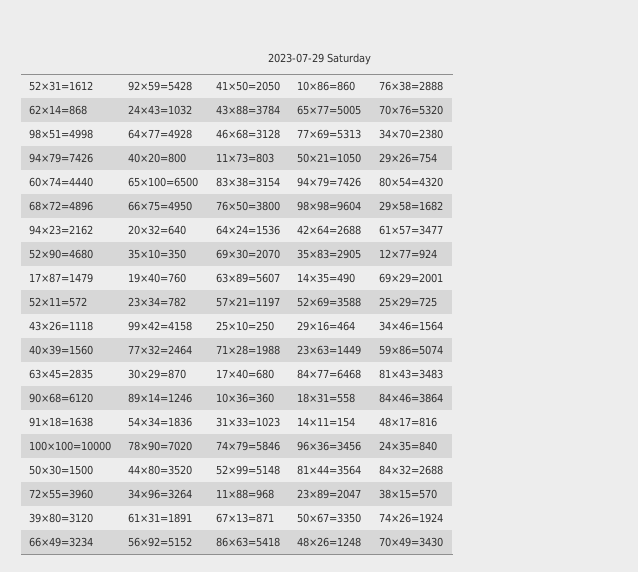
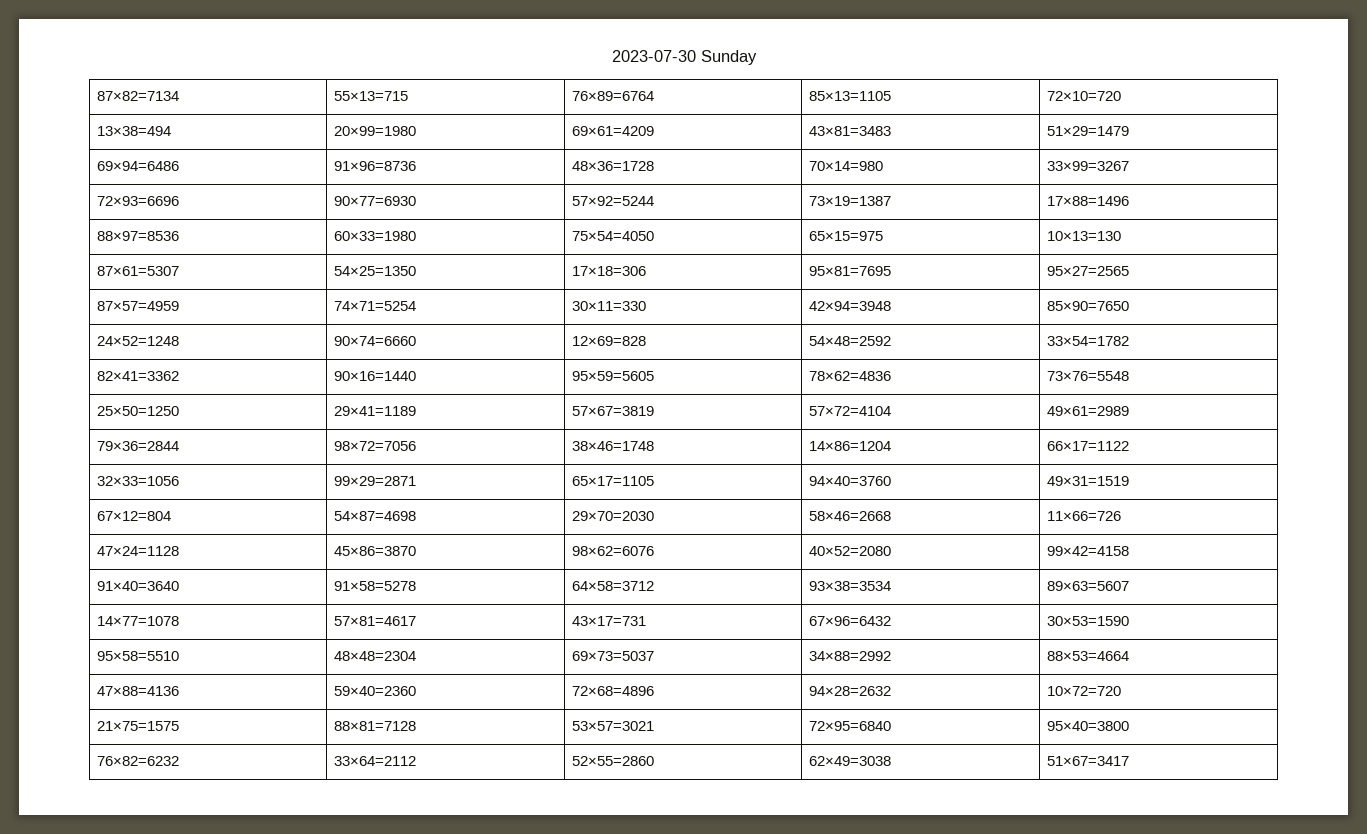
- 2023-07-29 Saturday
- 52×31=1612 | 92×59=5428 | 41×50=2050 | 10×86=860 | 76×38=2888
- 62×14=868 | 24×43=1032 | 43×88=3784 | 65×77=5005 | 70×76=5320
- 98×51=4998 | 64×77=4928 | 46×68=3128 | 77×69=5313 | 34×70=2380
- 94×79=7426 | 40×20=800 | 11×73=803 | 50×21=1050 | 29×26=754
- 60×74=4440 | 65×100=6500 | 83×38=3154 | 94×79=7426 | 80×54=4320
- 68×72=4896 | 66×75=4950 | 76×50=3800 | 98×98=9604 | 29×58=1682
- 94×23=2162 | 20×32=640 | 64×24=1536 | 42×64=2688 | 61×57=3477
- 52×90=4680 | 35×10=350 | 69×30=2070 | 35×83=2905 | 12×77=924
- 17×87=1479 | 19×40=760 | 63×89=5607 | 14×35=490 | 69×29=2001
- 52×11=572 | 23×34=782 | 57×21=1197 | 52×69=3588 | 25×29=725
- 43×26=1118 | 99×42=4158 | 25×10=250 | 29×16=464 | 34×46=1564
- 40×39=1560 | 77×32=2464 | 71×28=1988 | 23×63=1449 | 59×86=5074
- 63×45=2835 | 30×29=870 | 17×40=680 | 84×77=6468 | 81×43=3483
- 90×68=6120 | 89×14=1246 | 10×36=360 | 18×31=558 | 84×46=3864
- 91×18=1638 | 54×34=1836 | 31×33=1023 | 14×11=154 | 48×17=816
- 100×100=10000 | 78×90=7020 | 74×79=5846 | 96×36=3456 | 24×35=840
- 50×30=1500 | 44×80=3520 | 52×99=5148 | 81×44=3564 | 84×32=2688
- 72×55=3960 | 34×96=3264 | 11×88=968 | 23×89=2047 | 38×15=570
- 39×80=3120 | 61×31=1891 | 67×13=871 | 50×67=3350 | 74×26=1924
- 66×49=3234 | 56×92=5152 | 86×63=5418 | 48×26=1248 | 70×49=3430
+ 2023-07-30 Sunday
+ 87×82=7134 | 55×13=715 | 76×89=6764 | 85×13=1105 | 72×10=720
+ 13×38=494 | 20×99=1980 | 69×61=4209 | 43×81=3483 | 51×29=1479
+ 69×94=6486 | 91×96=8736 | 48×36=1728 | 70×14=980 | 33×99=3267
+ 72×93=6696 | 90×77=6930 | 57×92=5244 | 73×19=1387 | 17×88=1496
+ 88×97=8536 | 60×33=1980 | 75×54=4050 | 65×15=975 | 10×13=130
+ 87×61=5307 | 54×25=1350 | 17×18=306 | 95×81=7695 | 95×27=2565
+ 87×57=4959 | 74×71=5254 | 30×11=330 | 42×94=3948 | 85×90=7650
+ 24×52=1248 | 90×74=6660 | 12×69=828 | 54×48=2592 | 33×54=1782
+ 82×41=3362 | 90×16=1440 | 95×59=5605 | 78×62=4836 | 73×76=5548
+ 25×50=1250 | 29×41=1189 | 57×67=3819 | 57×72=4104 | 49×61=2989
+ 79×36=2844 | 98×72=7056 | 38×46=1748 | 14×86=1204 | 66×17=1122
+ 32×33=1056 | 99×29=2871 | 65×17=1105 | 94×40=3760 | 49×31=1519
+ 67×12=804 | 54×87=4698 | 29×70=2030 | 58×46=2668 | 11×66=726
+ 47×24=1128 | 45×86=3870 | 98×62=6076 | 40×52=2080 | 99×42=4158
+ 91×40=3640 | 91×58=5278 | 64×58=3712 | 93×38=3534 | 89×63=5607
+ 14×77=1078 | 57×81=4617 | 43×17=731 | 67×96=6432 | 30×53=1590
+ 95×58=5510 | 48×48=2304 | 69×73=5037 | 34×88=2992 | 88×53=4664
+ 47×88=4136 | 59×40=2360 | 72×68=4896 | 94×28=2632 | 10×72=720
+ 21×75=1575 | 88×81=7128 | 53×57=3021 | 72×95=6840 | 95×40=3800
+ 76×82=6232 | 33×64=2112 | 52×55=2860 | 62×49=3038 | 51×67=3417

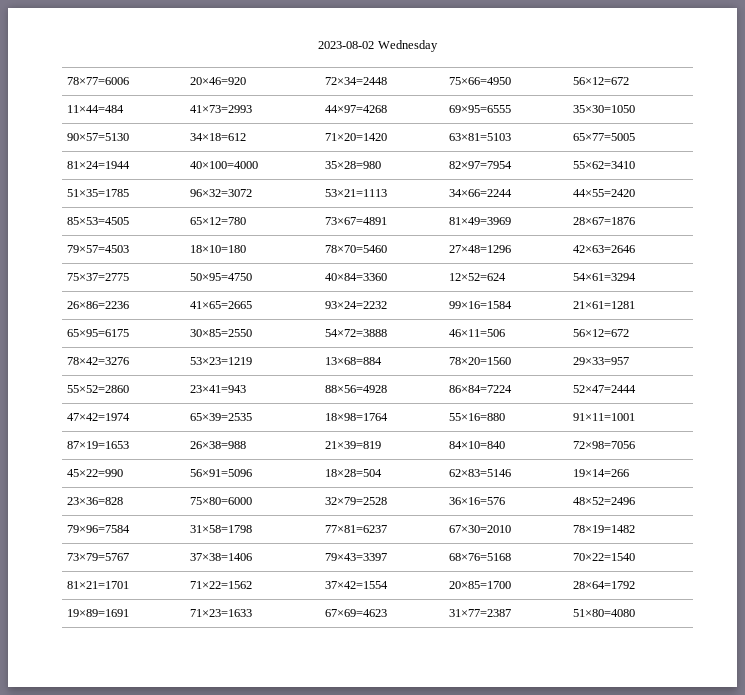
- 2023-07-30 Sunday
- 87×82=7134 | 55×13=715 | 76×89=6764 | 85×13=1105 | 72×10=720
- 13×38=494 | 20×99=1980 | 69×61=4209 | 43×81=3483 | 51×29=1479
- 69×94=6486 | 91×96=8736 | 48×36=1728 | 70×14=980 | 33×99=3267
- 72×93=6696 | 90×77=6930 | 57×92=5244 | 73×19=1387 | 17×88=1496
- 88×97=8536 | 60×33=1980 | 75×54=4050 | 65×15=975 | 10×13=130
- 87×61=5307 | 54×25=1350 | 17×18=306 | 95×81=7695 | 95×27=2565
- 87×57=4959 | 74×71=5254 | 30×11=330 | 42×94=3948 | 85×90=7650
- 24×52=1248 | 90×74=6660 | 12×69=828 | 54×48=2592 | 33×54=1782
- 82×41=3362 | 90×16=1440 | 95×59=5605 | 78×62=4836 | 73×76=5548
- 25×50=1250 | 29×41=1189 | 57×67=3819 | 57×72=4104 | 49×61=2989
- 79×36=2844 | 98×72=7056 | 38×46=1748 | 14×86=1204 | 66×17=1122
- 32×33=1056 | 99×29=2871 | 65×17=1105 | 94×40=3760 | 49×31=1519
- 67×12=804 | 54×87=4698 | 29×70=2030 | 58×46=2668 | 11×66=726
- 47×24=1128 | 45×86=3870 | 98×62=6076 | 40×52=2080 | 99×42=4158
- 91×40=3640 | 91×58=5278 | 64×58=3712 | 93×38=3534 | 89×63=5607
- 14×77=1078 | 57×81=4617 | 43×17=731 | 67×96=6432 | 30×53=1590
- 95×58=5510 | 48×48=2304 | 69×73=5037 | 34×88=2992 | 88×53=4664
- 47×88=4136 | 59×40=2360 | 72×68=4896 | 94×28=2632 | 10×72=720
- 21×75=1575 | 88×81=7128 | 53×57=3021 | 72×95=6840 | 95×40=3800
- 76×82=6232 | 33×64=2112 | 52×55=2860 | 62×49=3038 | 51×67=3417
+ 2023-08-02 Wednesday
+ 78×77=6006 | 20×46=920 | 72×34=2448 | 75×66=4950 | 56×12=672
+ 11×44=484 | 41×73=2993 | 44×97=4268 | 69×95=6555 | 35×30=1050
+ 90×57=5130 | 34×18=612 | 71×20=1420 | 63×81=5103 | 65×77=5005
+ 81×24=1944 | 40×100=4000 | 35×28=980 | 82×97=7954 | 55×62=3410
+ 51×35=1785 | 96×32=3072 | 53×21=1113 | 34×66=2244 | 44×55=2420
+ 85×53=4505 | 65×12=780 | 73×67=4891 | 81×49=3969 | 28×67=1876
+ 79×57=4503 | 18×10=180 | 78×70=5460 | 27×48=1296 | 42×63=2646
+ 75×37=2775 | 50×95=4750 | 40×84=3360 | 12×52=624 | 54×61=3294
+ 26×86=2236 | 41×65=2665 | 93×24=2232 | 99×16=1584 | 21×61=1281
+ 65×95=6175 | 30×85=2550 | 54×72=3888 | 46×11=506 | 56×12=672
+ 78×42=3276 | 53×23=1219 | 13×68=884 | 78×20=1560 | 29×33=957
+ 55×52=2860 | 23×41=943 | 88×56=4928 | 86×84=7224 | 52×47=2444
+ 47×42=1974 | 65×39=2535 | 18×98=1764 | 55×16=880 | 91×11=1001
+ 87×19=1653 | 26×38=988 | 21×39=819 | 84×10=840 | 72×98=7056
+ 45×22=990 | 56×91=5096 | 18×28=504 | 62×83=5146 | 19×14=266
+ 23×36=828 | 75×80=6000 | 32×79=2528 | 36×16=576 | 48×52=2496
+ 79×96=7584 | 31×58=1798 | 77×81=6237 | 67×30=2010 | 78×19=1482
+ 73×79=5767 | 37×38=1406 | 79×43=3397 | 68×76=5168 | 70×22=1540
+ 81×21=1701 | 71×22=1562 | 37×42=1554 | 20×85=1700 | 28×64=1792
+ 19×89=1691 | 71×23=1633 | 67×69=4623 | 31×77=2387 | 51×80=4080

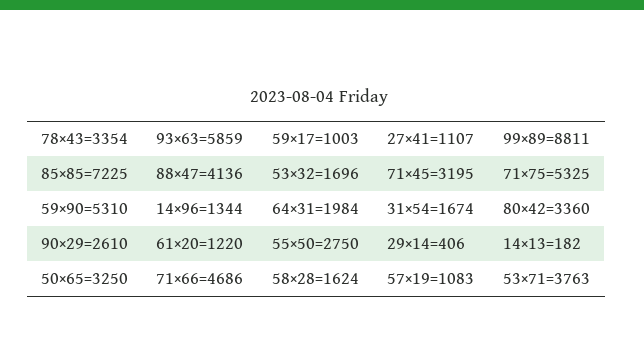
- 2023-08-02 Wednesday
- 78×77=6006 | 20×46=920 | 72×34=2448 | 75×66=4950 | 56×12=672
- 11×44=484 | 41×73=2993 | 44×97=4268 | 69×95=6555 | 35×30=1050
- 90×57=5130 | 34×18=612 | 71×20=1420 | 63×81=5103 | 65×77=5005
- 81×24=1944 | 40×100=4000 | 35×28=980 | 82×97=7954 | 55×62=3410
- 51×35=1785 | 96×32=3072 | 53×21=1113 | 34×66=2244 | 44×55=2420
- 85×53=4505 | 65×12=780 | 73×67=4891 | 81×49=3969 | 28×67=1876
- 79×57=4503 | 18×10=180 | 78×70=5460 | 27×48=1296 | 42×63=2646
- 75×37=2775 | 50×95=4750 | 40×84=3360 | 12×52=624 | 54×61=3294
- 26×86=2236 | 41×65=2665 | 93×24=2232 | 99×16=1584 | 21×61=1281
- 65×95=6175 | 30×85=2550 | 54×72=3888 | 46×11=506 | 56×12=672
- 78×42=3276 | 53×23=1219 | 13×68=884 | 78×20=1560 | 29×33=957
- 55×52=2860 | 23×41=943 | 88×56=4928 | 86×84=7224 | 52×47=2444
- 47×42=1974 | 65×39=2535 | 18×98=1764 | 55×16=880 | 91×11=1001
- 87×19=1653 | 26×38=988 | 21×39=819 | 84×10=840 | 72×98=7056
- 45×22=990 | 56×91=5096 | 18×28=504 | 62×83=5146 | 19×14=266
- 23×36=828 | 75×80=6000 | 32×79=2528 | 36×16=576 | 48×52=2496
- 79×96=7584 | 31×58=1798 | 77×81=6237 | 67×30=2010 | 78×19=1482
- 73×79=5767 | 37×38=1406 | 79×43=3397 | 68×76=5168 | 70×22=1540
- 81×21=1701 | 71×22=1562 | 37×42=1554 | 20×85=1700 | 28×64=1792
- 19×89=1691 | 71×23=1633 | 67×69=4623 | 31×77=2387 | 51×80=4080
+ 2023-08-04 Friday
+ 78×43=3354 | 93×63=5859 | 59×17=1003 | 27×41=1107 | 99×89=8811
+ 85×85=7225 | 88×47=4136 | 53×32=1696 | 71×45=3195 | 71×75=5325
+ 59×90=5310 | 14×96=1344 | 64×31=1984 | 31×54=1674 | 80×42=3360
+ 90×29=2610 | 61×20=1220 | 55×50=2750 | 29×14=406 | 14×13=182
+ 50×65=3250 | 71×66=4686 | 58×28=1624 | 57×19=1083 | 53×71=3763

